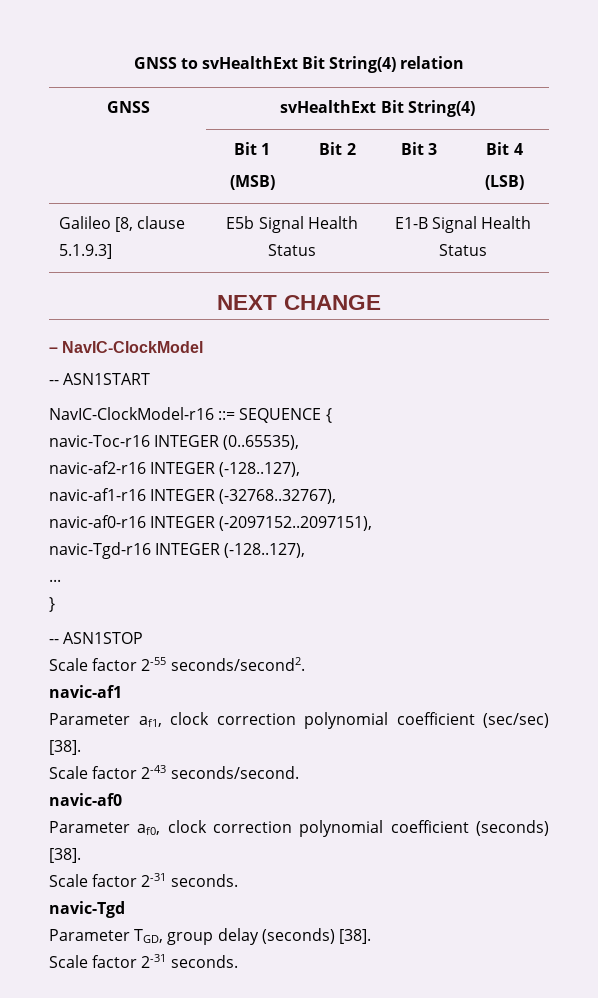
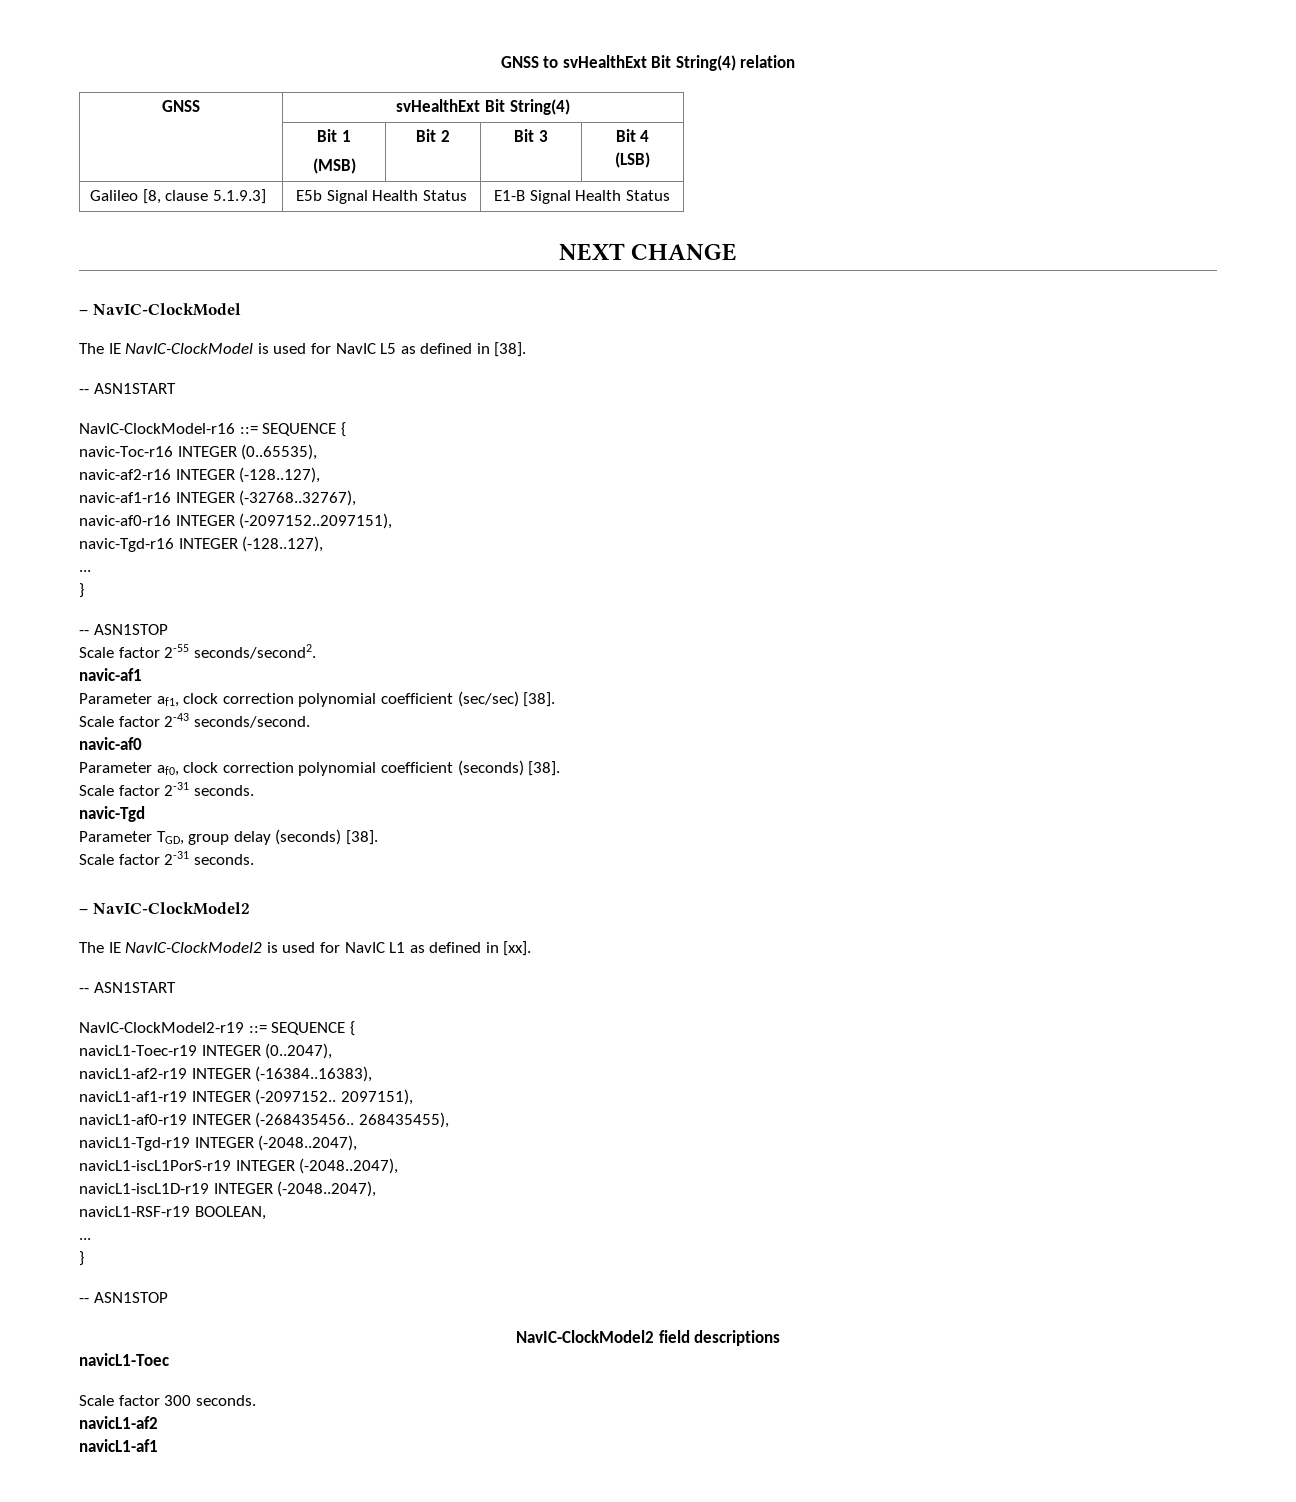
+ The IE NavIC-ClockModel is used for NavIC L5 as defined in [38].
+ – NavIC-ClockModel2
+ The IE NavIC-ClockModel2 is used for NavIC L1 as defined in [xx].
+ -- ASN1START
+ NavIC-ClockModel2-r19 ::= SEQUENCE {
+ navicL1-Toec-r19 INTEGER (0..2047),
+ navicL1-af2-r19 INTEGER (-16384..16383),
+ navicL1-af1-r19 INTEGER (-2097152.. 2097151),
+ navicL1-af0-r19 INTEGER (-268435456.. 268435455),
+ navicL1-Tgd-r19 INTEGER (-2048..2047),
+ navicL1-iscL1PorS-r19 INTEGER (-2048..2047),
+ navicL1-iscL1D-r19 INTEGER (-2048..2047),
+ navicL1-RSF-r19 BOOLEAN,
+ ...
+ }
+ -- ASN1STOP
+ NavIC-ClockModel2 field descriptions
+ navicL1-Toec
+ Scale factor 300 seconds.
+ navicL1-af2
+ navicL1-af1

